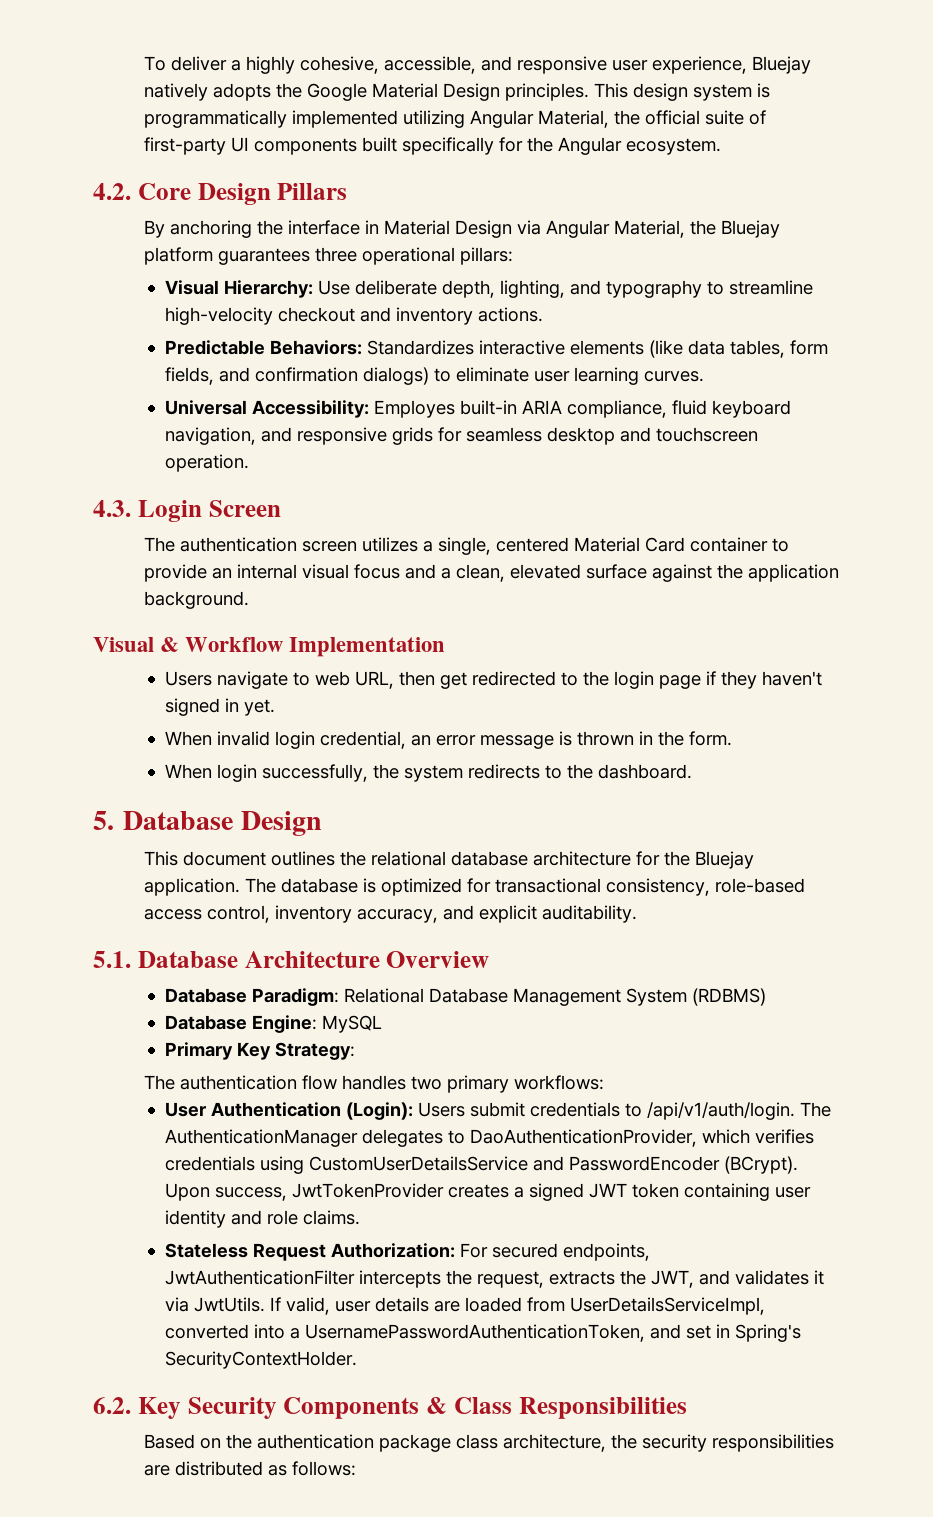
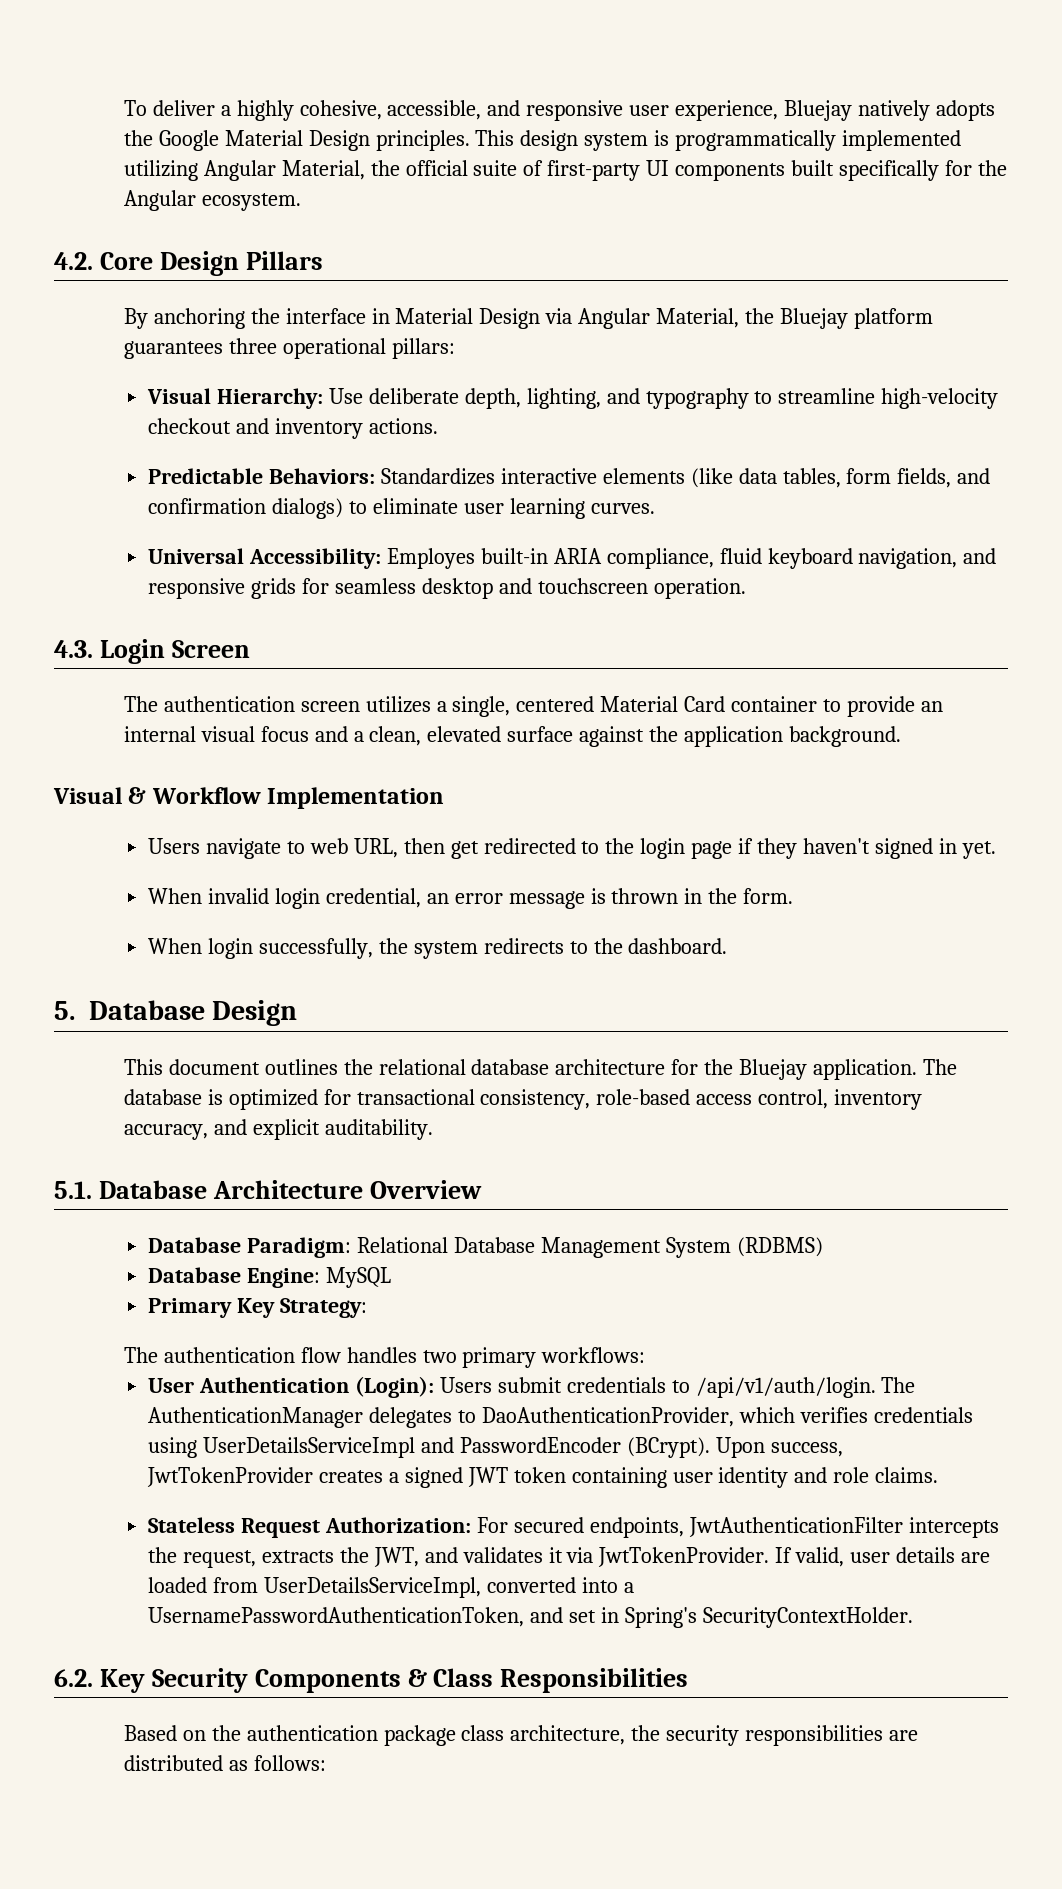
- The AuthenticationManager delegates to DaoAuthenticationProvider, which verifies credentials using CustomUserDetailsService and PasswordEncoder (BCrypt).
+ The AuthenticationManager delegates to DaoAuthenticationProvider, which verifies credentials using UserDetailsServiceImpl and PasswordEncoder (BCrypt).
- Stateless Request Authorization: For secured endpoints, JwtAuthenticationFilter intercepts the request, extracts the JWT, and validates it via JwtUtils.
+ Stateless Request Authorization: For secured endpoints, JwtAuthenticationFilter intercepts the request, extracts the JWT, and validates it via JwtTokenProvider.

